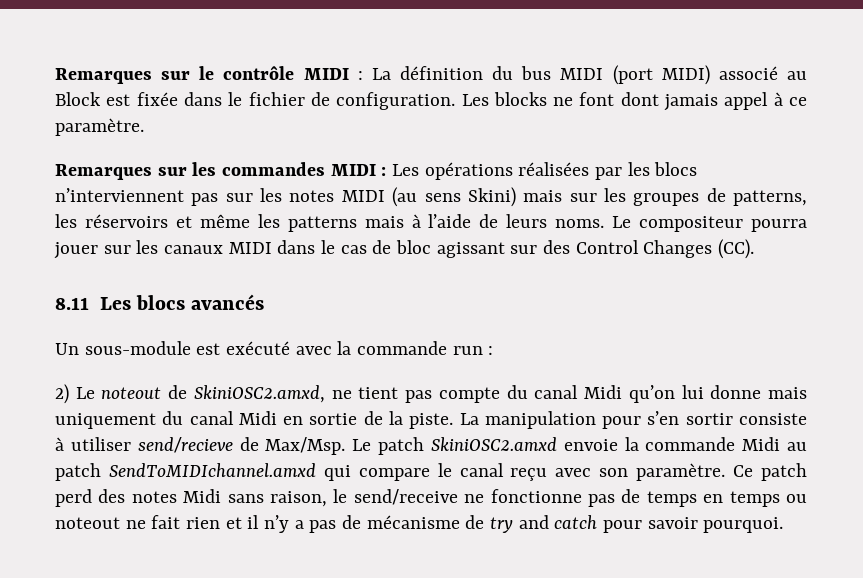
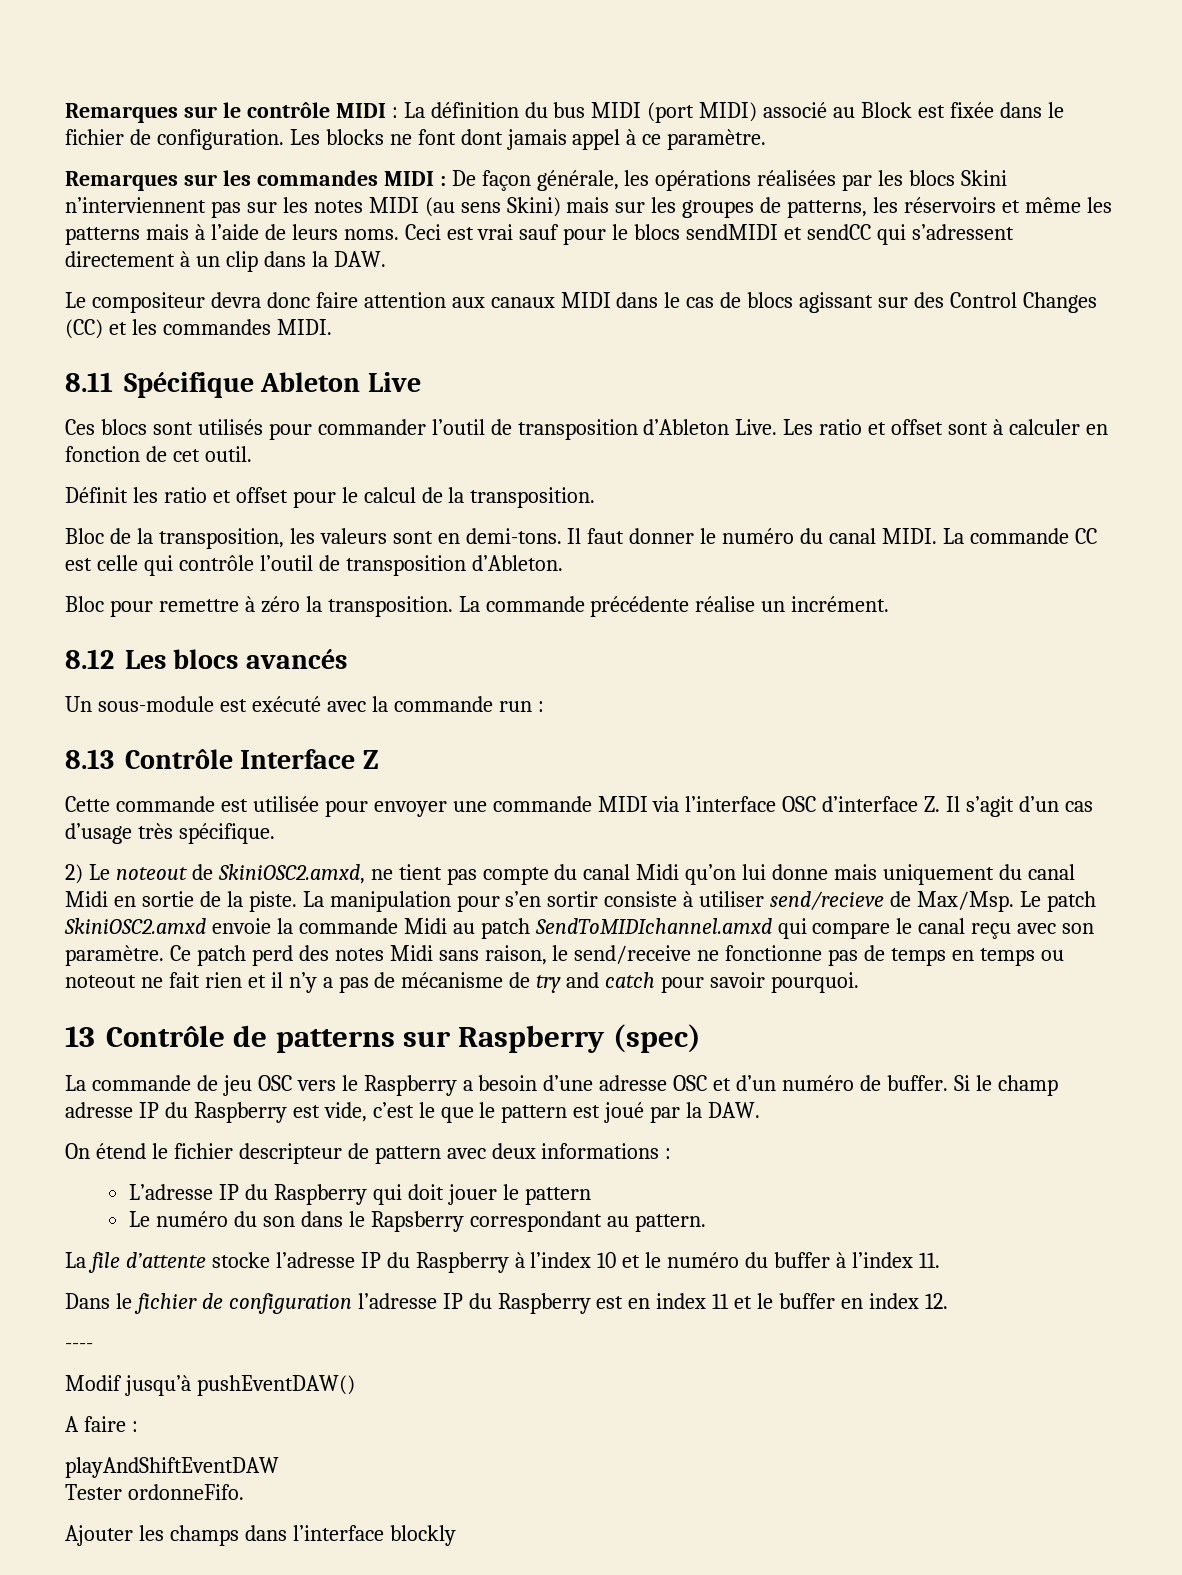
- Remarques sur les commandes MIDI : Les opérations réalisées par les blocs n’interviennent pas sur les notes MIDI (au sens Skini) mais sur les groupes de patterns, les réservoirs et même les patterns mais à l’aide de leurs noms.
+ Remarques sur les commandes MIDI : De façon générale, les opérations réalisées par les blocs Skini n’interviennent pas sur les notes MIDI (au sens Skini) mais sur les groupes de patterns, les réservoirs et même les patterns mais à l’aide de leurs noms.
- Le compositeur pourra jouer sur les canaux MIDI dans le cas de bloc agissant sur des Control Changes (CC).
- 8.11 Les blocs avancés
+ Ceci est vrai sauf pour le blocs sendMIDI et sendCC qui s’adressent directement à un clip dans la DAW.
+ Le compositeur devra donc faire attention aux canaux MIDI dans le cas de blocs agissant sur des Control Changes (CC) et les commandes MIDI.
+ 8.11 Spécifique Ableton Live
+ Ces blocs sont utilisés pour commander l’outil de transposition d’Ableton Live. Les ratio et offset sont à calculer en fonction de cet outil.
+ Définit les ratio et offset pour le calcul de la transposition.
+ Bloc de la transposition, les valeurs sont en demi-tons. Il faut donner le numéro du canal MIDI. La commande CC est celle qui contrôle l’outil de transposition d’Ableton.
+ Bloc pour remettre à zéro la transposition. La commande précédente réalise un incrément.
+ 8.12 Les blocs avancés
+ 8.13 Contrôle Interface Z
+ Cette commande est utilisée pour envoyer une commande MIDI via l’interface OSC d’interface Z. Il s’agit d’un cas d’usage très spécifique.
+ 13 Contrôle de patterns sur Raspberry (spec)
+ La commande de jeu OSC vers le Raspberry a besoin d’une adresse OSC et d’un numéro de buffer. Si le champ adresse IP du Raspberry est vide, c’est le que le pattern est joué par la DAW.
+ On étend le fichier descripteur de pattern avec deux informations :
+ L’adresse IP du Raspberry qui doit jouer le pattern
+ Le numéro du son dans le Rapsberry correspondant au pattern.
+ La file d’attente stocke l’adresse IP du Raspberry à l’index 10 et le numéro du buffer à l’index 11.
+ Dans le fichier de configuration l’adresse IP du Raspberry est en index 11 et le buffer en index 12.
+ ----
+ Modif jusqu’à pushEventDAW()
+ A faire :
+ playAndShiftEventDAW
+ Tester ordonneFifo.
+ Ajouter les champs dans l’interface blockly

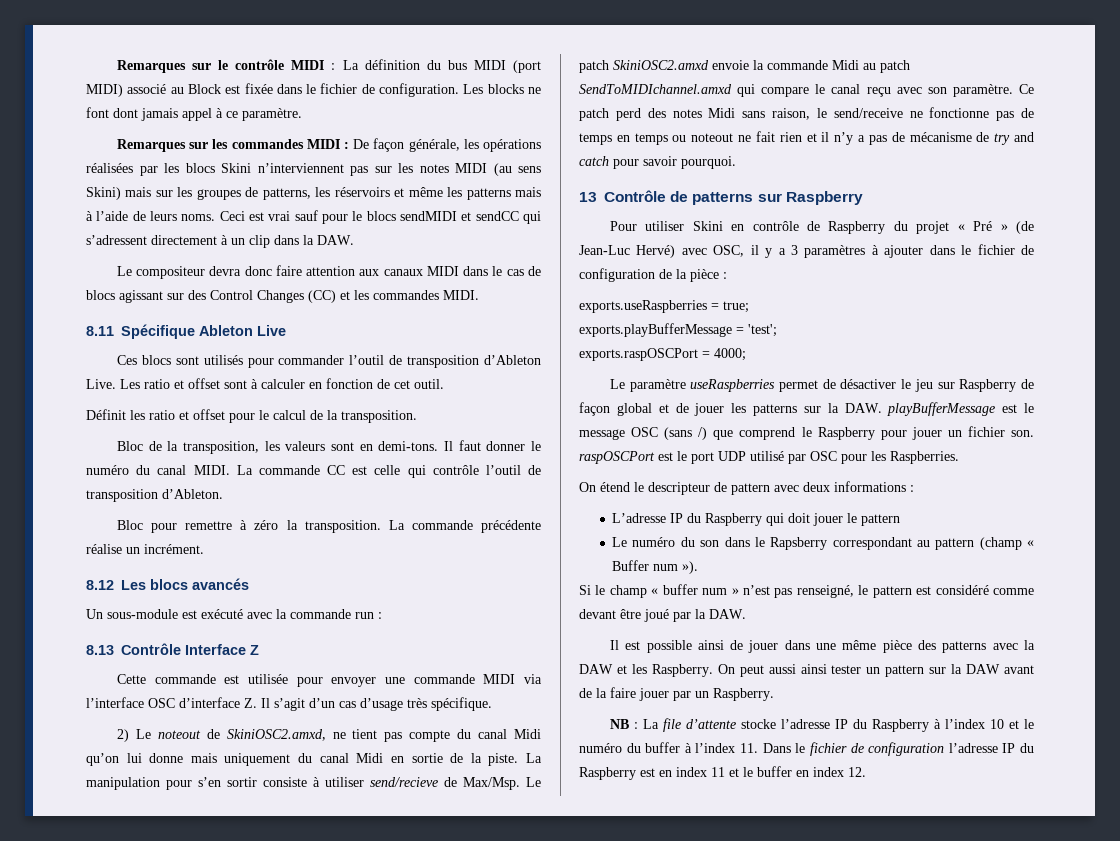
- 13 Contrôle de patterns sur Raspberry (spec)
- La commande de jeu OSC vers le Raspberry a besoin d’une adresse OSC et d’un numéro de buffer. Si le champ adresse IP du Raspberry est vide, c’est le que le pattern est joué par la DAW.
+ 13 Contrôle de patterns sur Raspberry
+ Pour utiliser Skini en contrôle de Raspberry du projet « Pré » (de Jean-Luc Hervé) avec OSC, il y a 3 paramètres à ajouter dans le fichier de configuration de la pièce :
+ exports.useRaspberries = true;
+ exports.playBufferMessage = 'test';
+ exports.raspOSCPort = 4000;
+ Le paramètre useRaspberries permet de désactiver le jeu sur Raspberry de façon global et de jouer les patterns sur la DAW. playBufferMessage est le message OSC (sans /) que comprend le Raspberry pour jouer un fichier son. raspOSCPort est le port UDP utilisé par OSC pour les Raspberries.
- On étend le fichier descripteur de pattern avec deux informations :
+ On étend le descripteur de pattern avec deux informations :
- Le numéro du son dans le Rapsberry correspondant au pattern.
- La file d’attente stocke l’adresse IP du Raspberry à l’index 10 et le numéro du buffer à l’index 11.
- Dans le fichier de configuration l’adresse IP du Raspberry est en index 11 et le buffer en index 12.
+ Le numéro du son dans le Rapsberry correspondant au pattern (champ « Buffer num »).
+ Si le champ « buffer num » n’est pas renseigné, le pattern est considéré comme devant être joué par la DAW.
+ Il est possible ainsi de jouer dans une même pièce des patterns avec la DAW et les Raspberry. On peut aussi ainsi tester un pattern sur la DAW avant de la faire jouer par un Raspberry.
+ NB : La file d’attente stocke l’adresse IP du Raspberry à l’index 10 et le numéro du buffer à l’index 11. Dans le fichier de configuration l’adresse IP du Raspberry est en index 11 et le buffer en index 12.
- ----
- Modif jusqu’à pushEventDAW()
- A faire :
- playAndShiftEventDAW
- Tester ordonneFifo.
- Ajouter les champs dans l’interface blockly

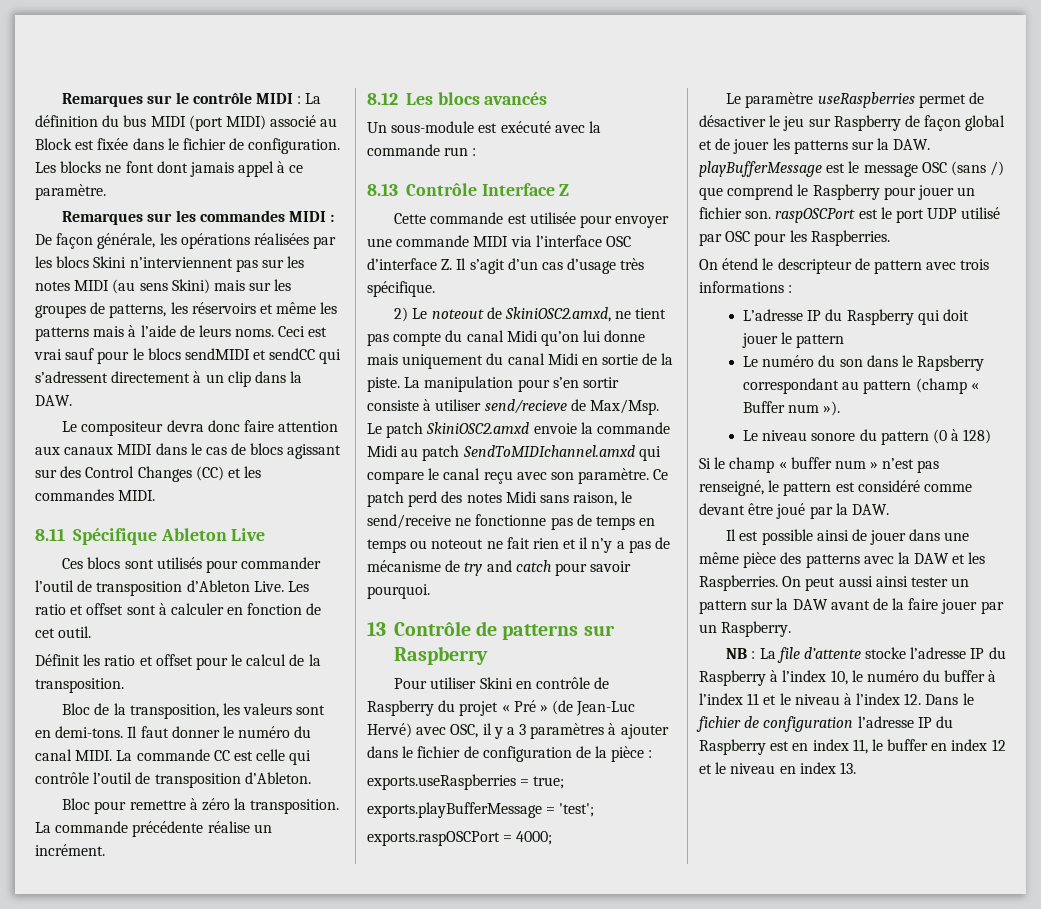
- On étend le descripteur de pattern avec deux informations :
+ On étend le descripteur de pattern avec trois informations :
+ Le niveau sonore du pattern (0 à 128)
- Il est possible ainsi de jouer dans une même pièce des patterns avec la DAW et les Raspberry.
+ Il est possible ainsi de jouer dans une même pièce des patterns avec la DAW et les Raspberries.
- NB : La file d’attente stocke l’adresse IP du Raspberry à l’index 10 et le numéro du buffer à l’index 11. Dans le fichier de configuration l’adresse IP du Raspberry est en index 11 et le buffer en index 12.
+ NB : La file d’attente stocke l’adresse IP du Raspberry à l’index 10, le numéro du buffer à l’index 11 et le niveau à l’index 12. Dans le fichier de configuration l’adresse IP du Raspberry est en index 11, le buffer en index 12 et le niveau en index 13.

